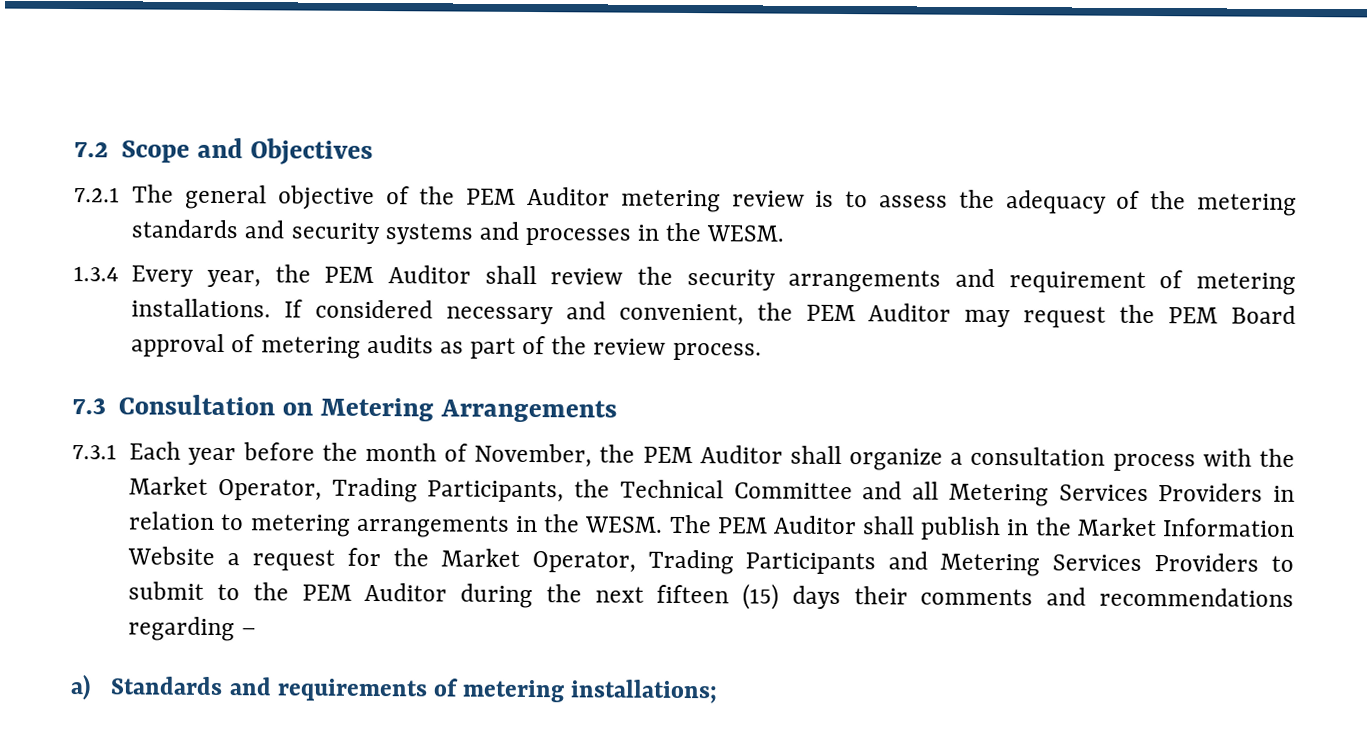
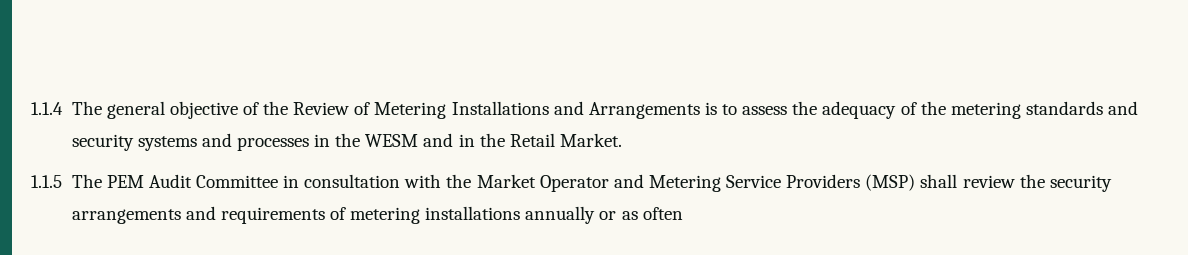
- 7.2 Scope and Objectives
- 7.2.1 The general objective of the PEM Auditor metering review is to assess the adequacy of the metering standards and security systems and processes in the WESM.
- 1.3.4 Every year, the PEM Auditor shall review the security arrangements and requirement of metering installations. If considered necessary and convenient, the PEM Auditor may request the PEM Board approval of metering audits as part of the review process.
- 7.3 Consultation on Metering Arrangements
- 7.3.1 Each year before the month of November, the PEM Auditor shall organize a consultation process with the Market Operator, Trading Participants, the Technical Committee and all Metering Services Providers in relation to metering arrangements in the WESM. The PEM Auditor shall publish in the Market Information Website a request for the Market Operator, Trading Participants and Metering Services Providers to submit to the PEM Auditor during the next fifteen (15) days their comments and recommendations regarding –
- a) Standards and requirements of metering installations;
+ 1.1.4 The general objective of the Review of Metering Installations and Arrangements is to assess the adequacy of the metering standards and security systems and processes in the WESM and in the Retail Market.
+ 1.1.5 The PEM Audit Committee in consultation with the Market Operator and Metering Service Providers (MSP) shall review the security arrangements and requirements of metering installations annually or as often

